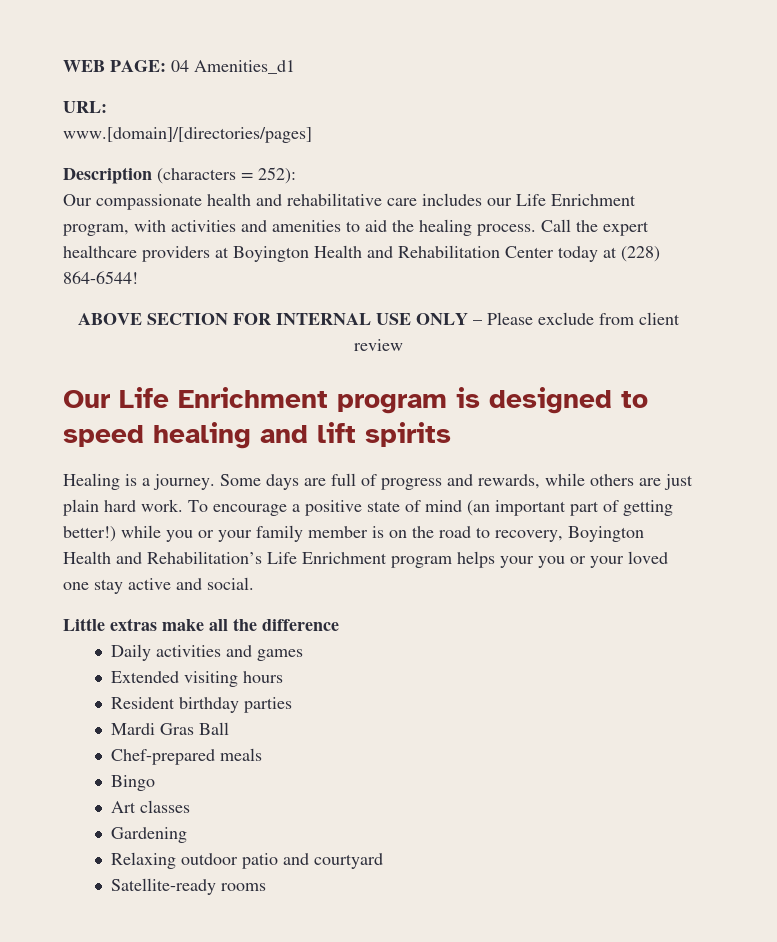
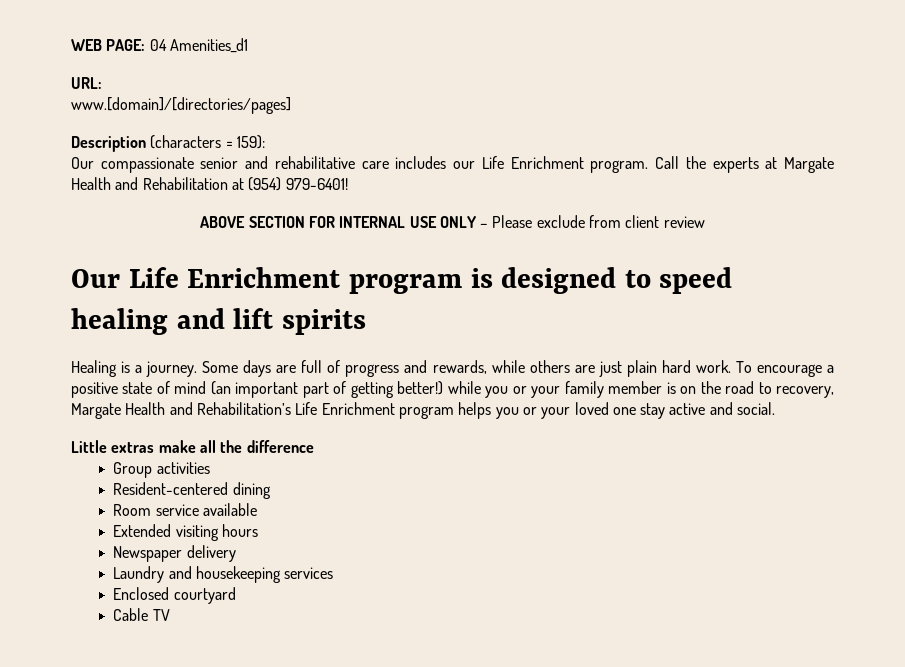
- Description (characters = 252):
+ Description (characters = 159):
- Our compassionate health and rehabilitative care includes our Life Enrichment program, with activities and amenities to aid the healing process. Call the expert healthcare providers at Boyington Health and Rehabilitation Center today at (228) 864-6544!
+ Our compassionate senior and rehabilitative care includes our Life Enrichment program. Call the experts at Margate Health and Rehabilitation at (954) 979-6401!
- To encourage a positive state of mind (an important part of getting better!) while you or your family member is on the road to recovery, Boyington Health and Rehabilitation’s Life Enrichment program helps your you or your loved one stay active and social.
+ To encourage a positive state of mind (an important part of getting better!) while you or your family member is on the road to recovery, Margate Health and Rehabilitation’s Life Enrichment program helps you or your loved one stay active and social.
- Daily activities and games
+ Group activities
+ Resident-centered dining
+ Room service available
  Extended visiting hours
- Resident birthday parties
- Mardi Gras Ball
- Chef-prepared meals
- Bingo
- Art classes
- Gardening
- Relaxing outdoor patio and courtyard
+ Newspaper delivery
+ Laundry and housekeeping services
+ Enclosed courtyard
- Satellite-ready rooms
+ Cable TV

